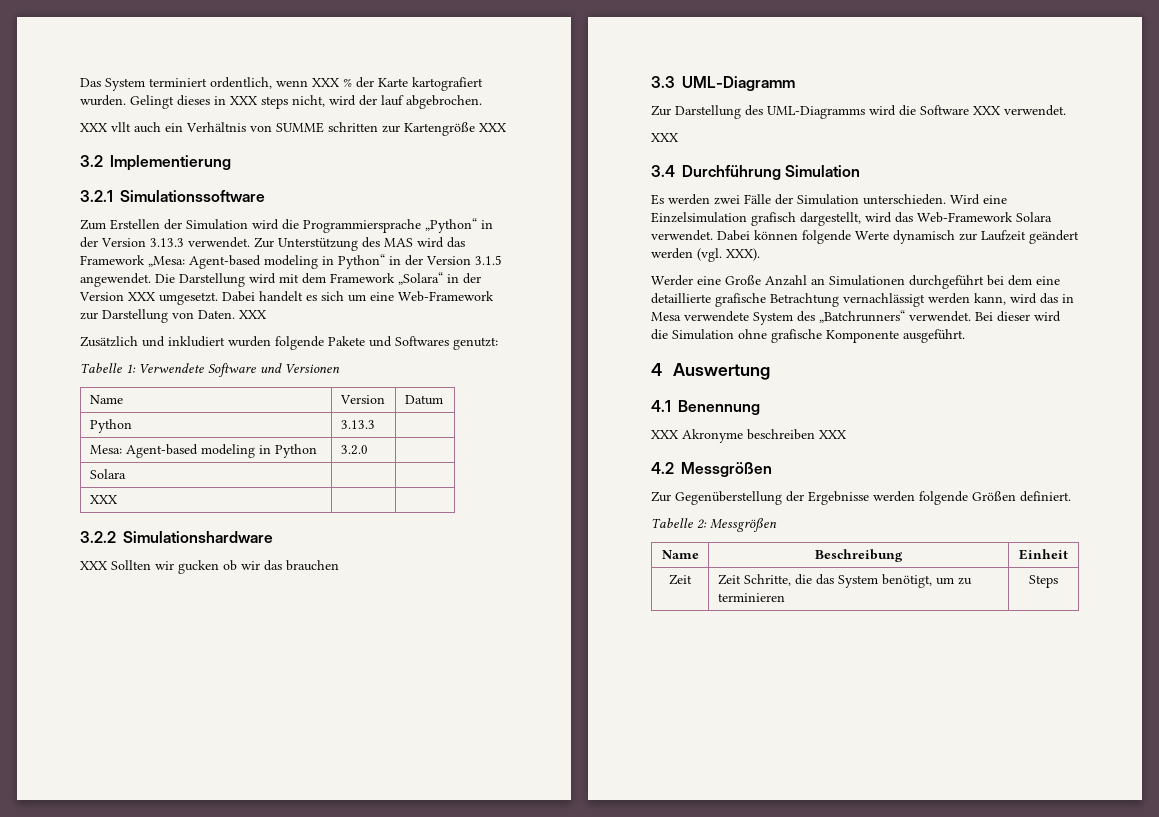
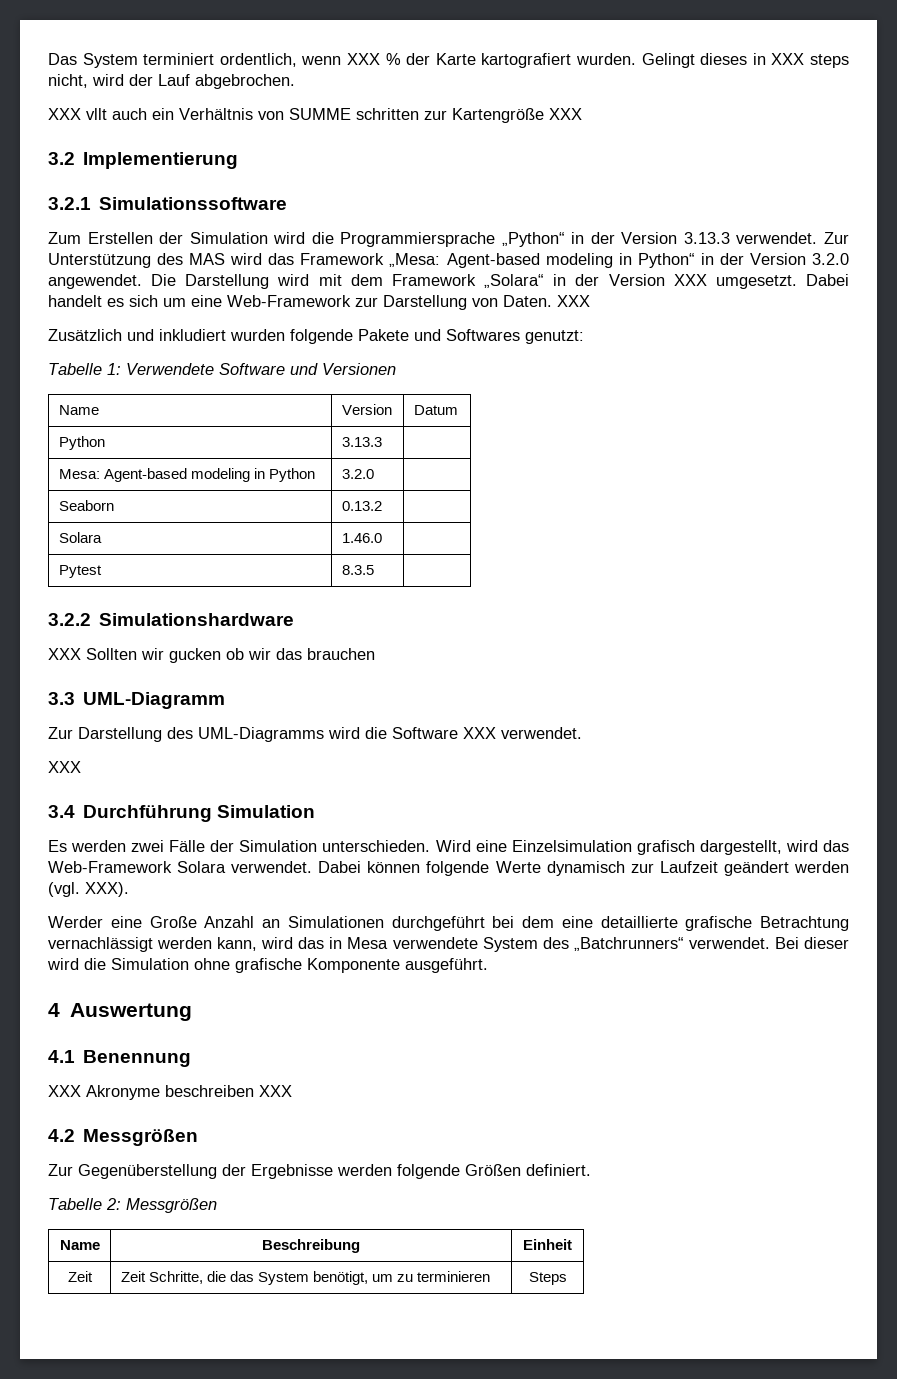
- Gelingt dieses in XXX steps nicht, wird der lauf abgebrochen.
+ Gelingt dieses in XXX steps nicht, wird der Lauf abgebrochen.
- Zur Unterstützung des MAS wird das Framework „Mesa: Agent-based modeling in Python“ in der Version 3.1.5 angewendet.
+ Zur Unterstützung des MAS wird das Framework „Mesa: Agent-based modeling in Python“ in der Version 3.2.0 angewendet.
+ Seaborn | 0.13.2 |
- Solara | |
- XXX | |
+ Solara | 1.46.0 |
+ Pytest | 8.3.5 |

